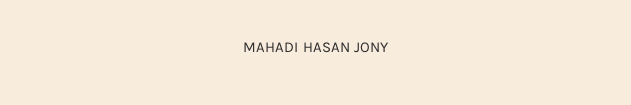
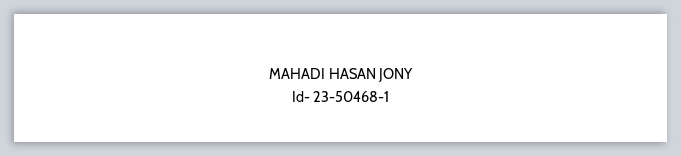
+ Id- 23-50468-1

